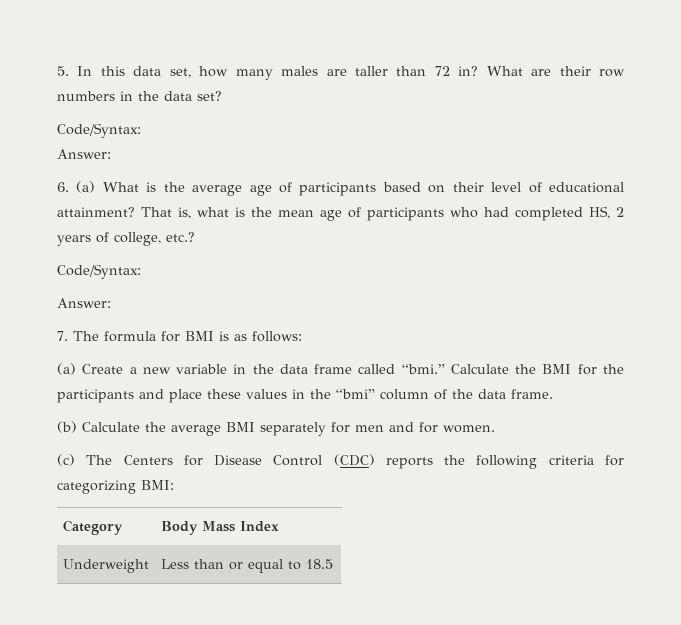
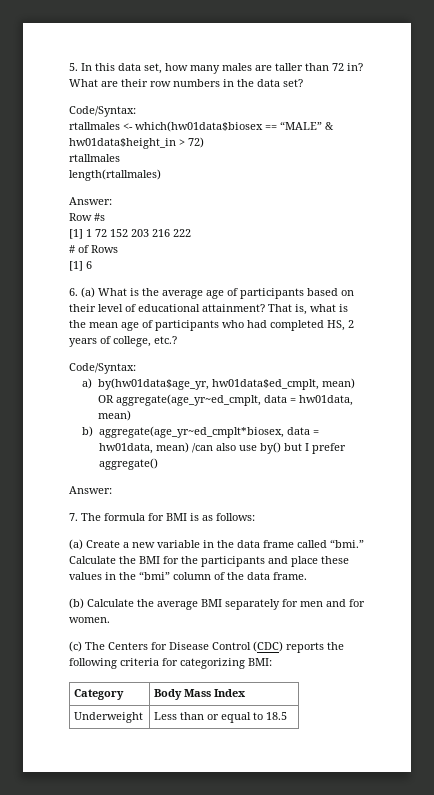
  What are their row numbers in the data set?
  Code/Syntax:
+ rtallmales <- which(hw01data$biosex == “MALE” & hw01data$height_in > 72)
+ rtallmales
+ length(rtallmales)
  Answer:
+ Row #s
+ [1] 1 72 152 203 216 222
+ # of Rows
+ [1] 6
+ a) by(hw01data$age_yr, hw01data$ed_cmplt, mean) OR aggregate(age_yr~ed_cmplt, data = hw01data, mean)
+ b) aggregate(age_yr~ed_cmplt*biosex, data = hw01data, mean) /can also use by() but I prefer aggregate()

